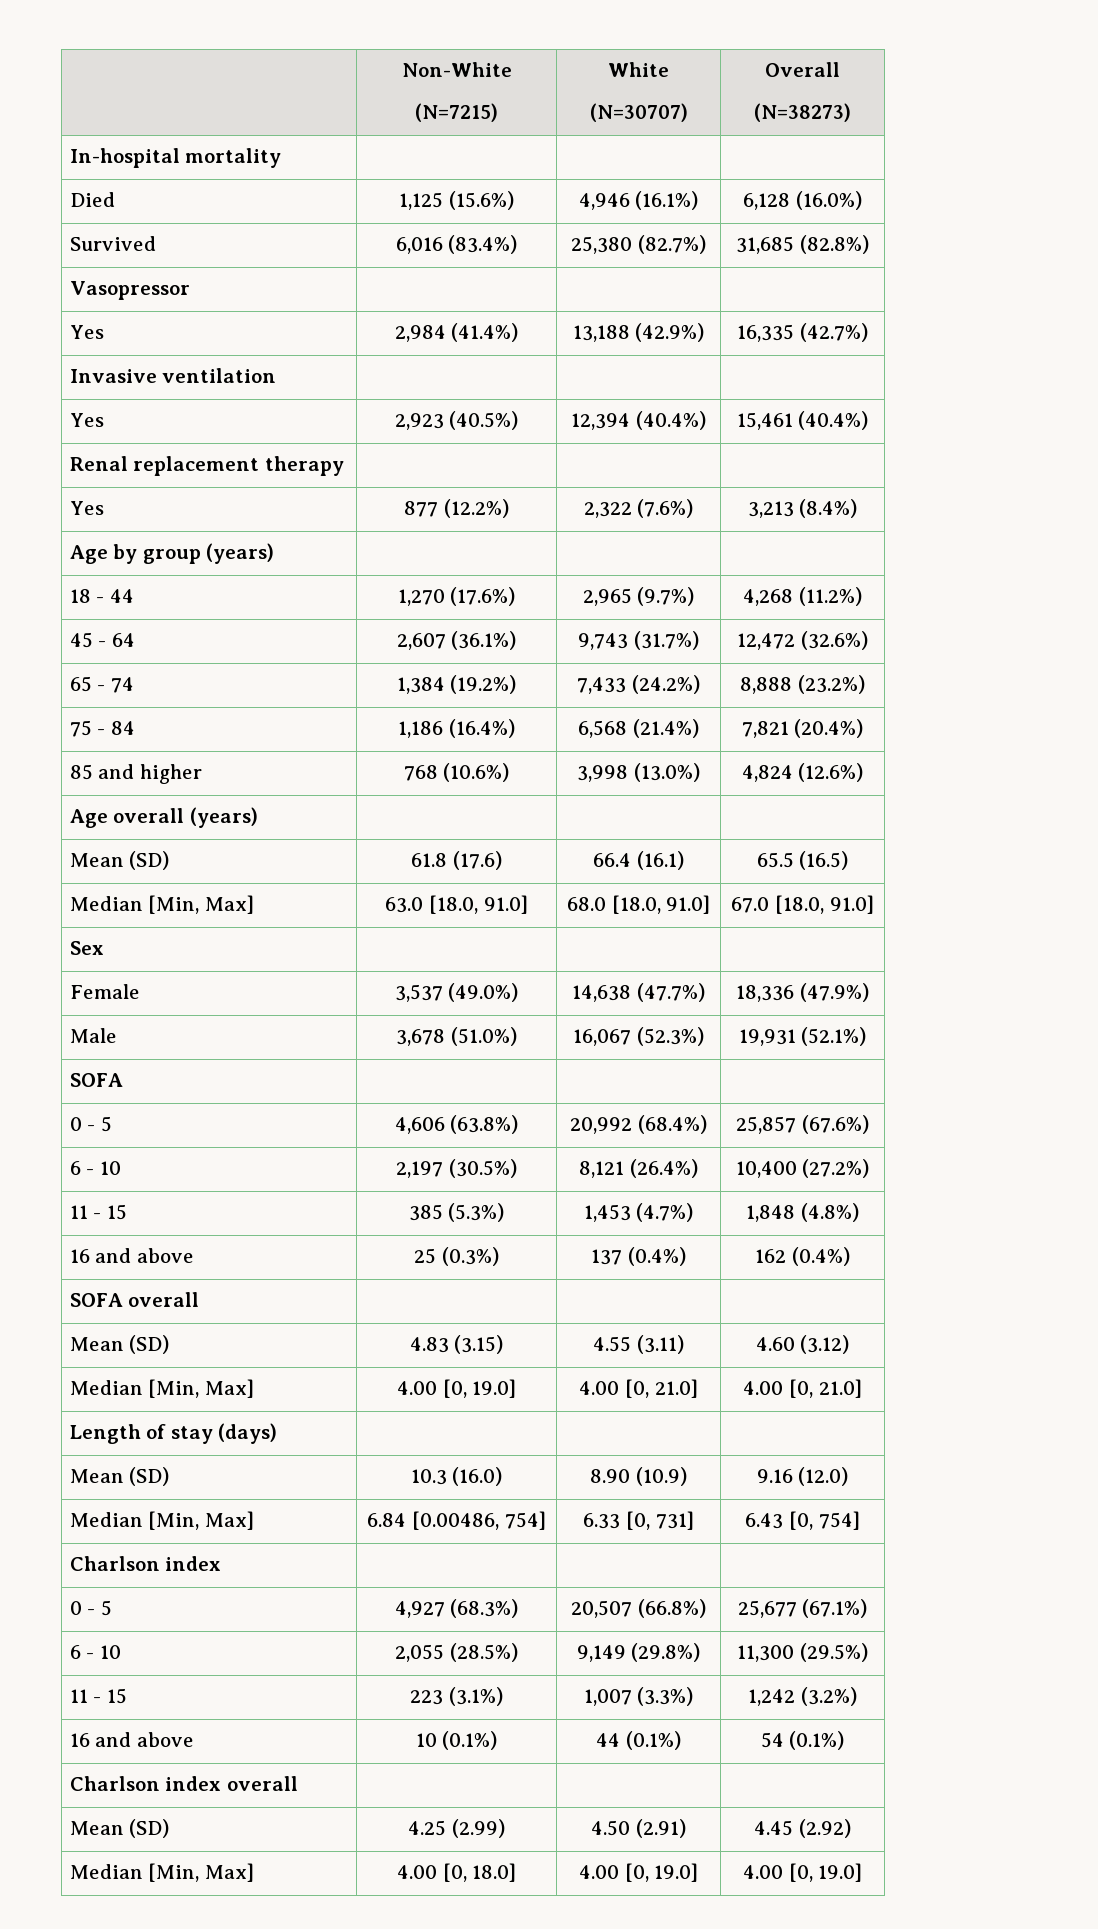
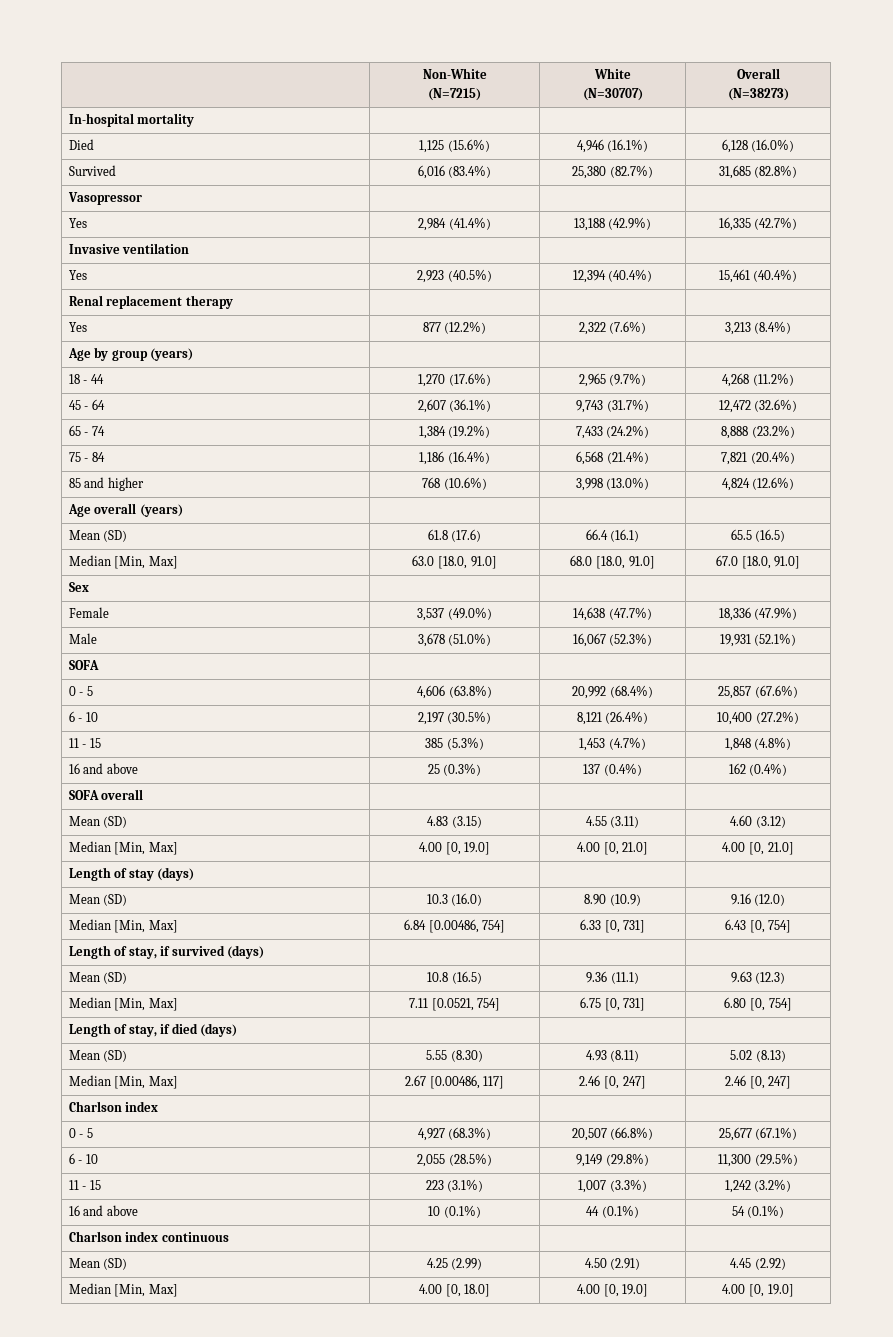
+ Length of stay, if survived (days) | | |
+ Mean (SD) | 10.8 (16.5) | 9.36 (11.1) | 9.63 (12.3)
+ Median [Min, Max] | 7.11 [0.0521, 754] | 6.75 [0, 731] | 6.80 [0, 754]
+ Length of stay, if died (days) | | |
+ Mean (SD) | 5.55 (8.30) | 4.93 (8.11) | 5.02 (8.13)
+ Median [Min, Max] | 2.67 [0.00486, 117] | 2.46 [0, 247] | 2.46 [0, 247]
- Charlson index overall | | |
+ Charlson index continuous | | |

